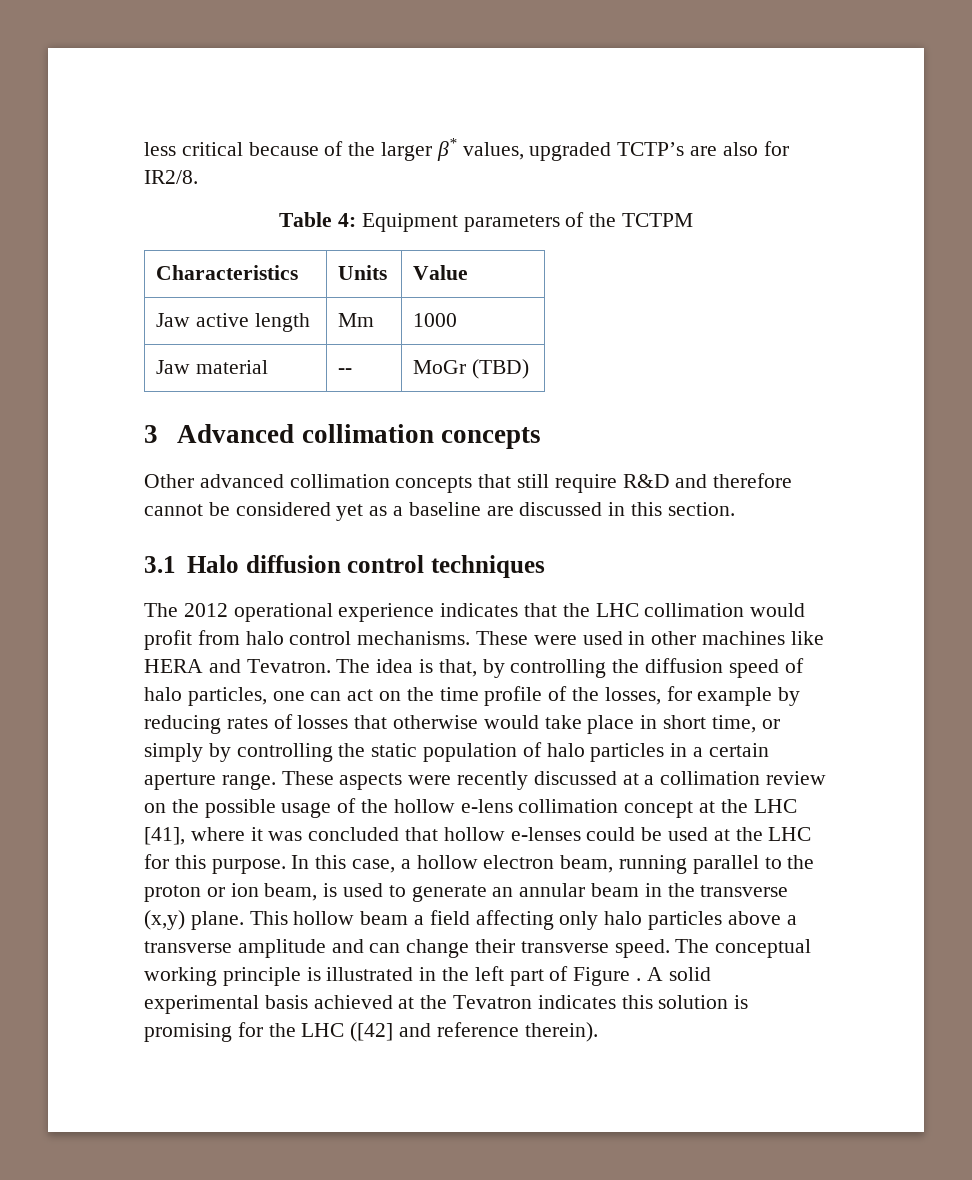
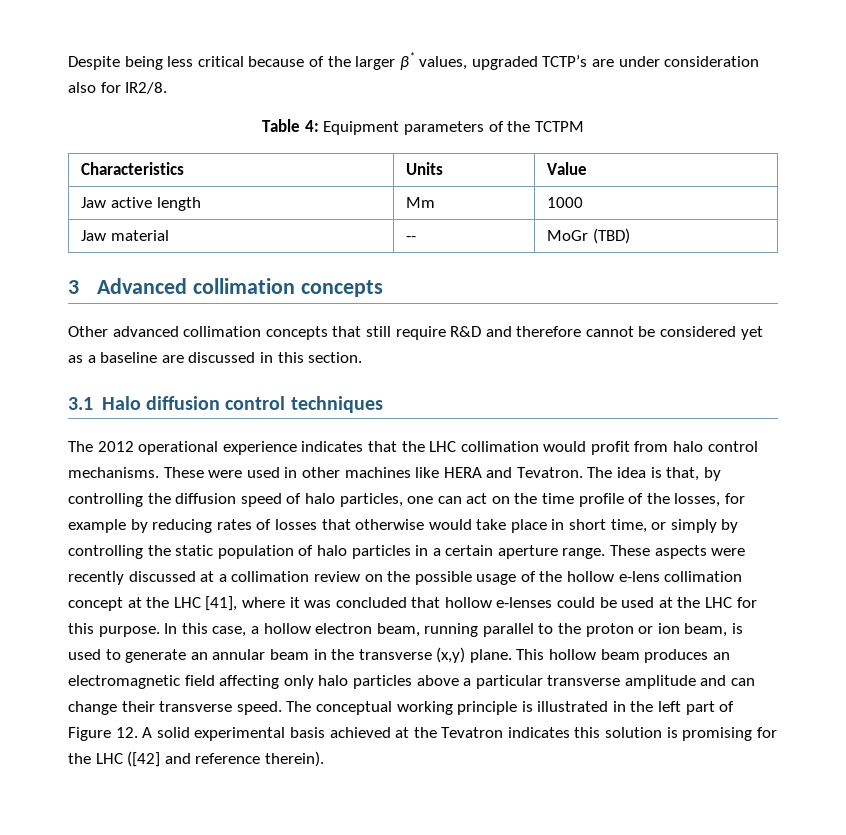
- less critical because of the larger β* values, upgraded TCTP’s are also for IR2/8.
+ Despite being less critical because of the larger β* values, upgraded TCTP’s are under consideration also for IR2/8.
- This hollow beam a field affecting only halo particles above a transverse amplitude and can change their transverse speed.
+ This hollow beam produces an electromagnetic field affecting only halo particles above a particular transverse amplitude and can change their transverse speed.
- The conceptual working principle is illustrated in the left part of Figure . A solid experimental basis achieved at the Tevatron indicates this solution is promising for the LHC ([42] and reference therein).
+ The conceptual working principle is illustrated in the left part of Figure 12. A solid experimental basis achieved at the Tevatron indicates this solution is promising for the LHC ([42] and reference therein).

